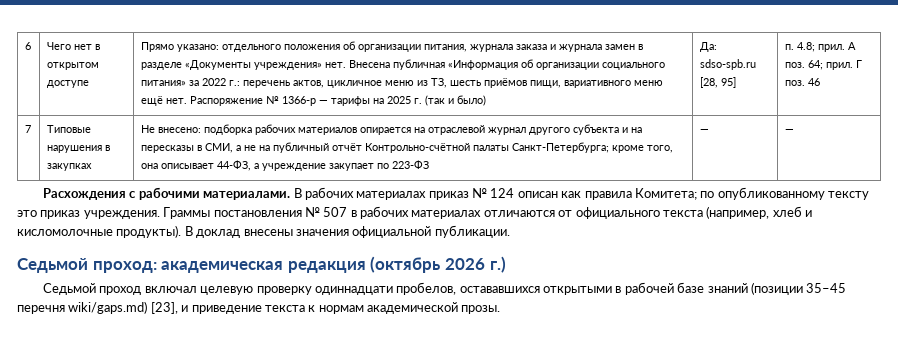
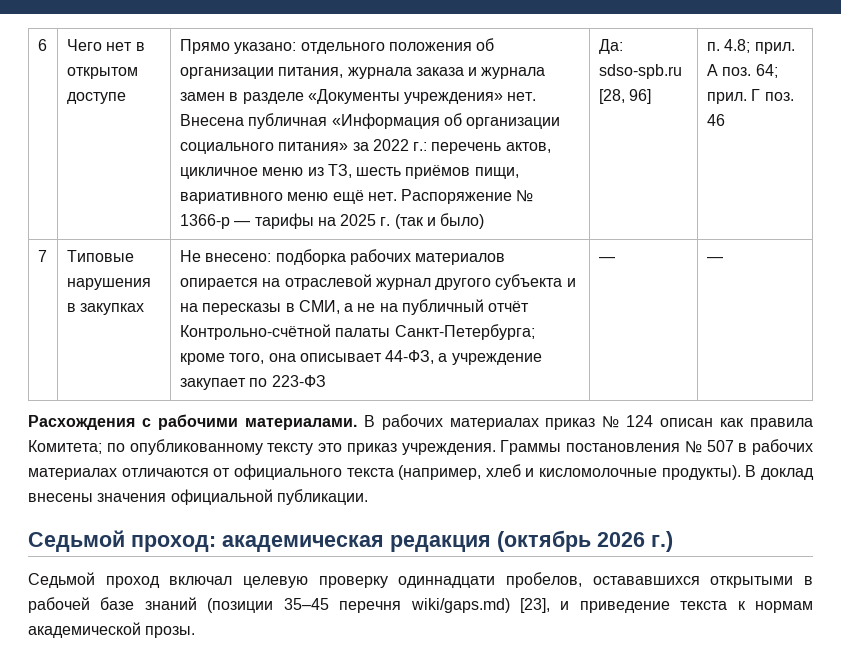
- Да: sdso-spb.ru [28, 95]
+ Да: sdso-spb.ru [28, 96]

